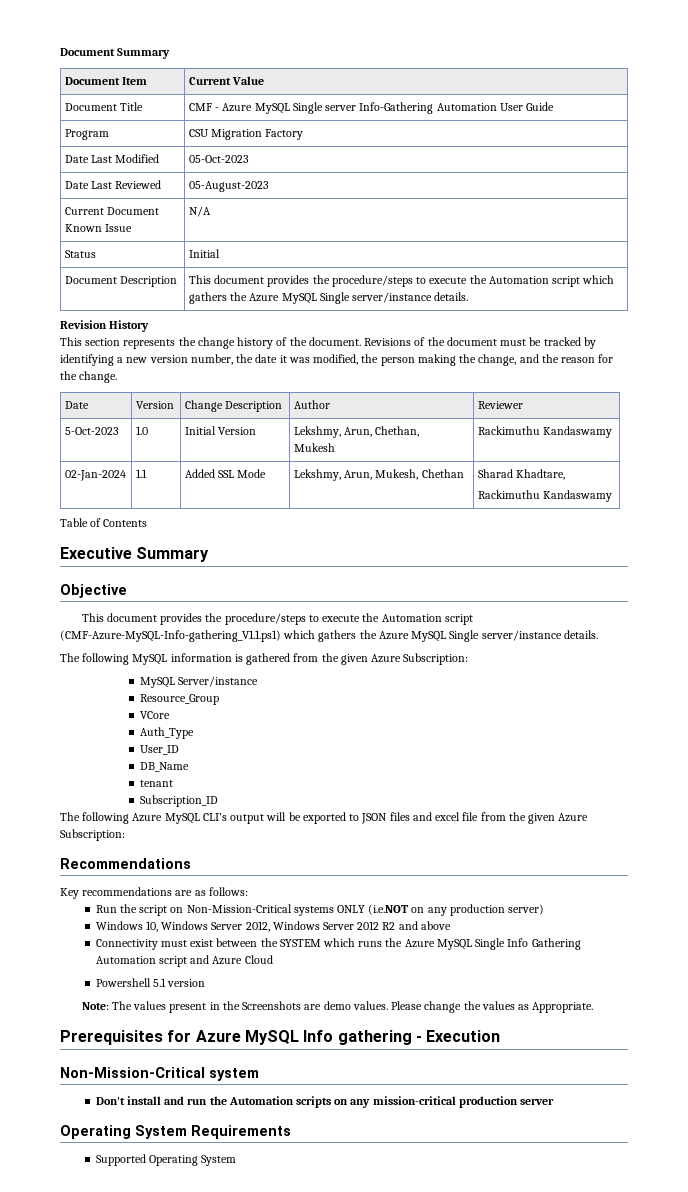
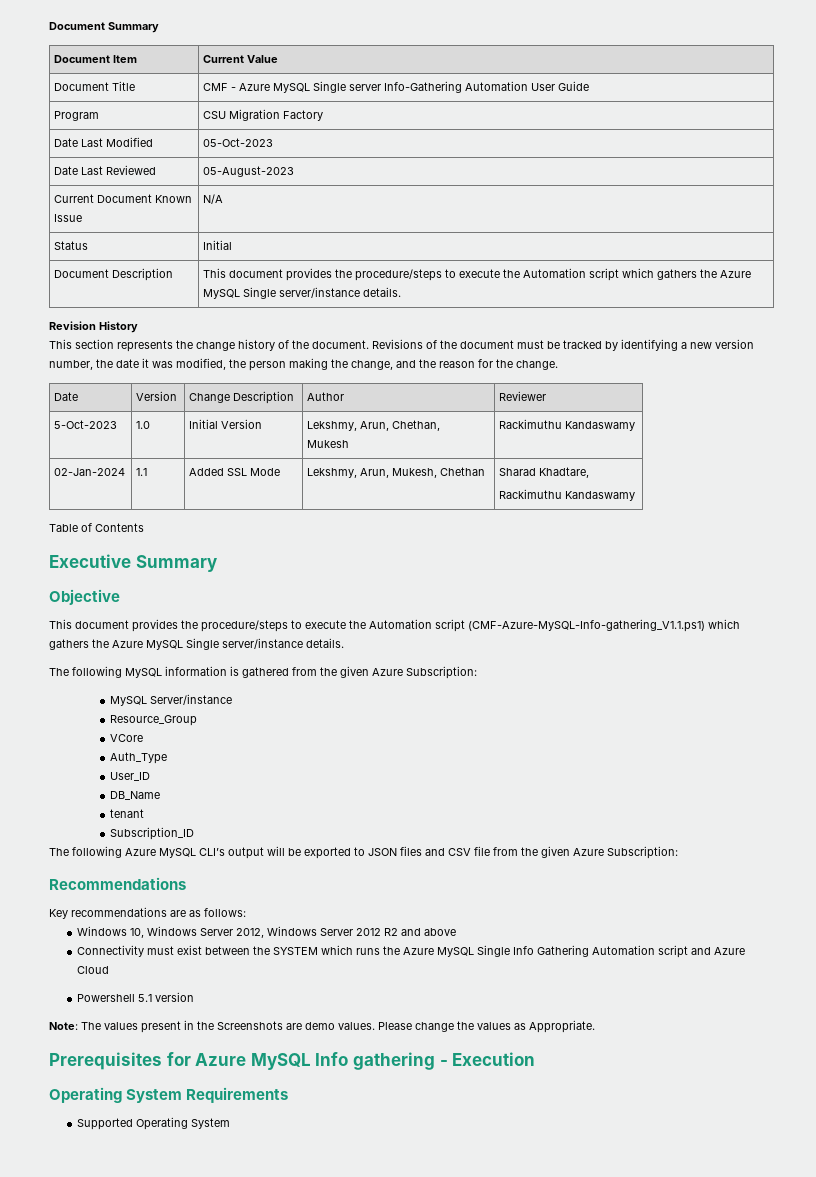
- The following Azure MySQL CLI’s output will be exported to JSON files and excel file from the given Azure Subscription:
+ The following Azure MySQL CLI’s output will be exported to JSON files and CSV file from the given Azure Subscription:
- Run the script on Non-Mission-Critical systems ONLY (i.e.NOT on any production server)
- Non-Mission-Critical system
- Don't install and run the Automation scripts on any mission-critical production server

